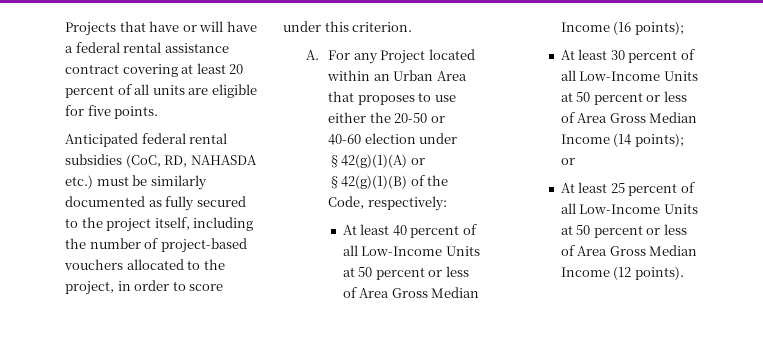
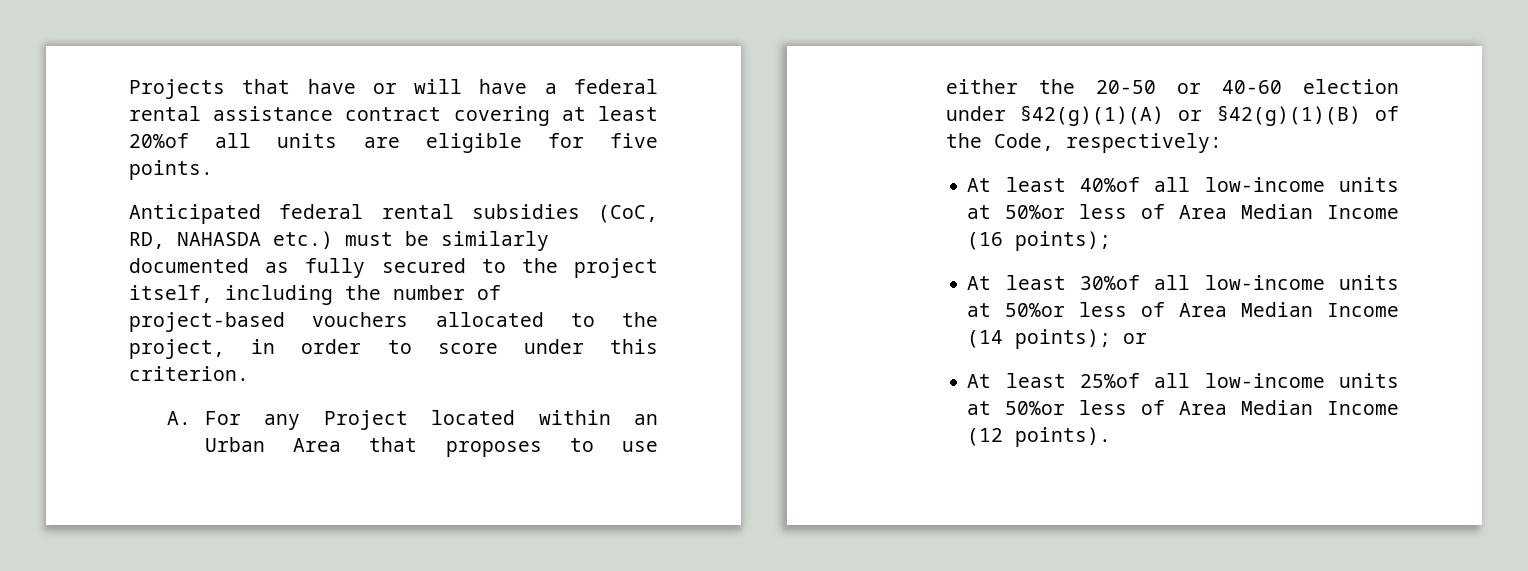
- Projects that have or will have a federal rental assistance contract covering at least 20 percent of all units are eligible for five points.
+ Projects that have or will have a federal rental assistance contract covering at least 20%of all units are eligible for five points.
- At least 40 percent of all Low-Income Units at 50 percent or less of Area Gross Median Income (16 points);
+ At least 40%of all low-income units at 50%or less of Area Median Income (16 points);
- At least 30 percent of all Low-Income Units at 50 percent or less of Area Gross Median Income (14 points); or
+ At least 30%of all low-income units at 50%or less of Area Median Income (14 points); or
- At least 25 percent of all Low-Income Units at 50 percent or less of Area Gross Median Income (12 points).
+ At least 25%of all low-income units at 50%or less of Area Median Income (12 points).

